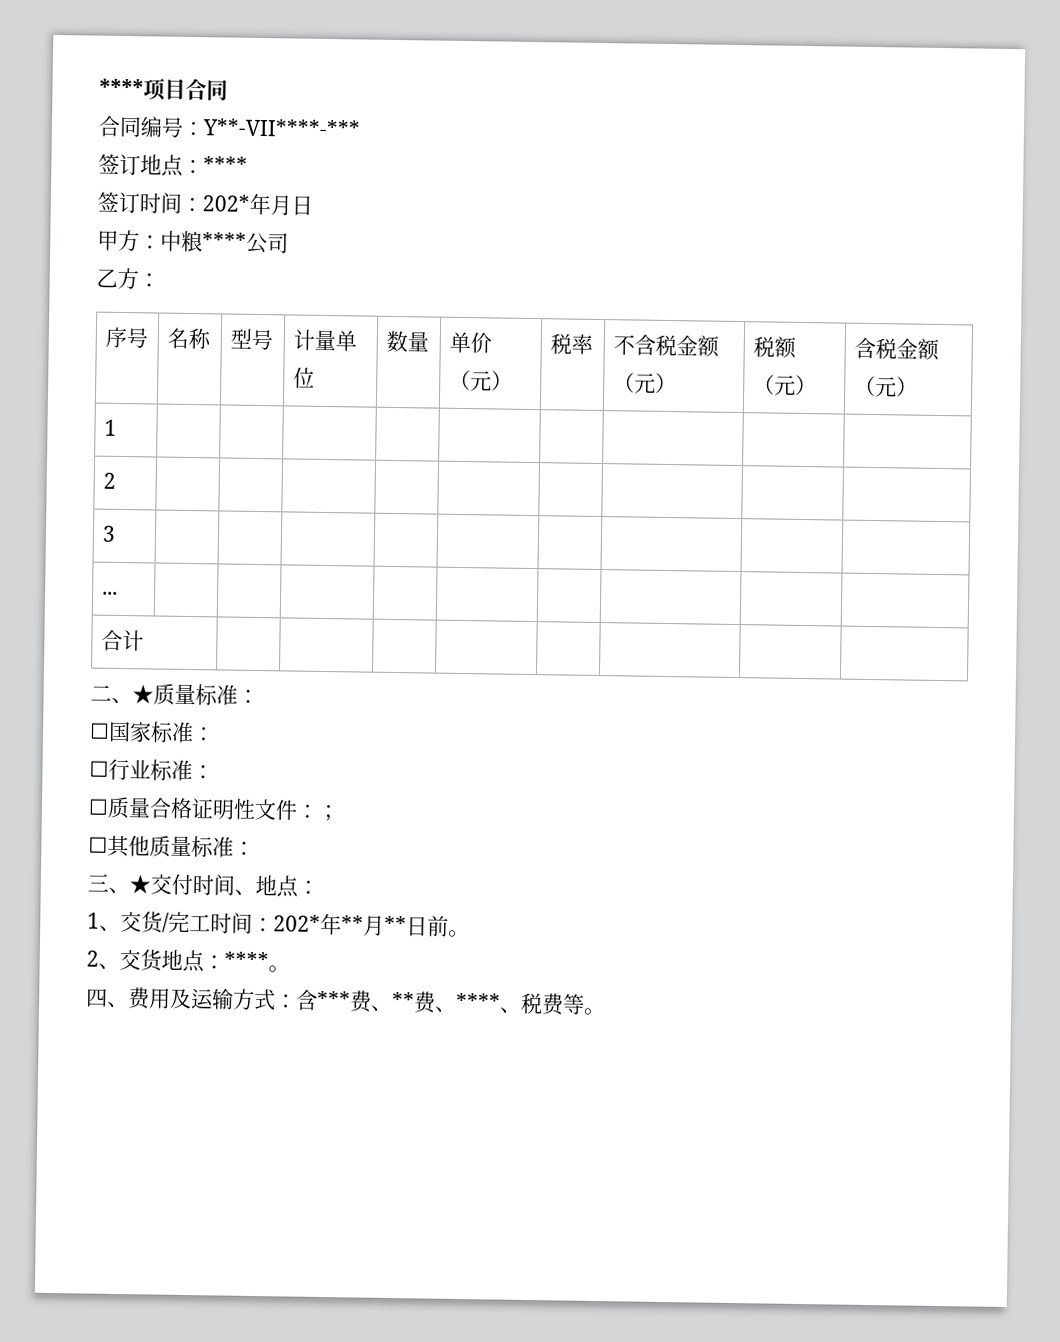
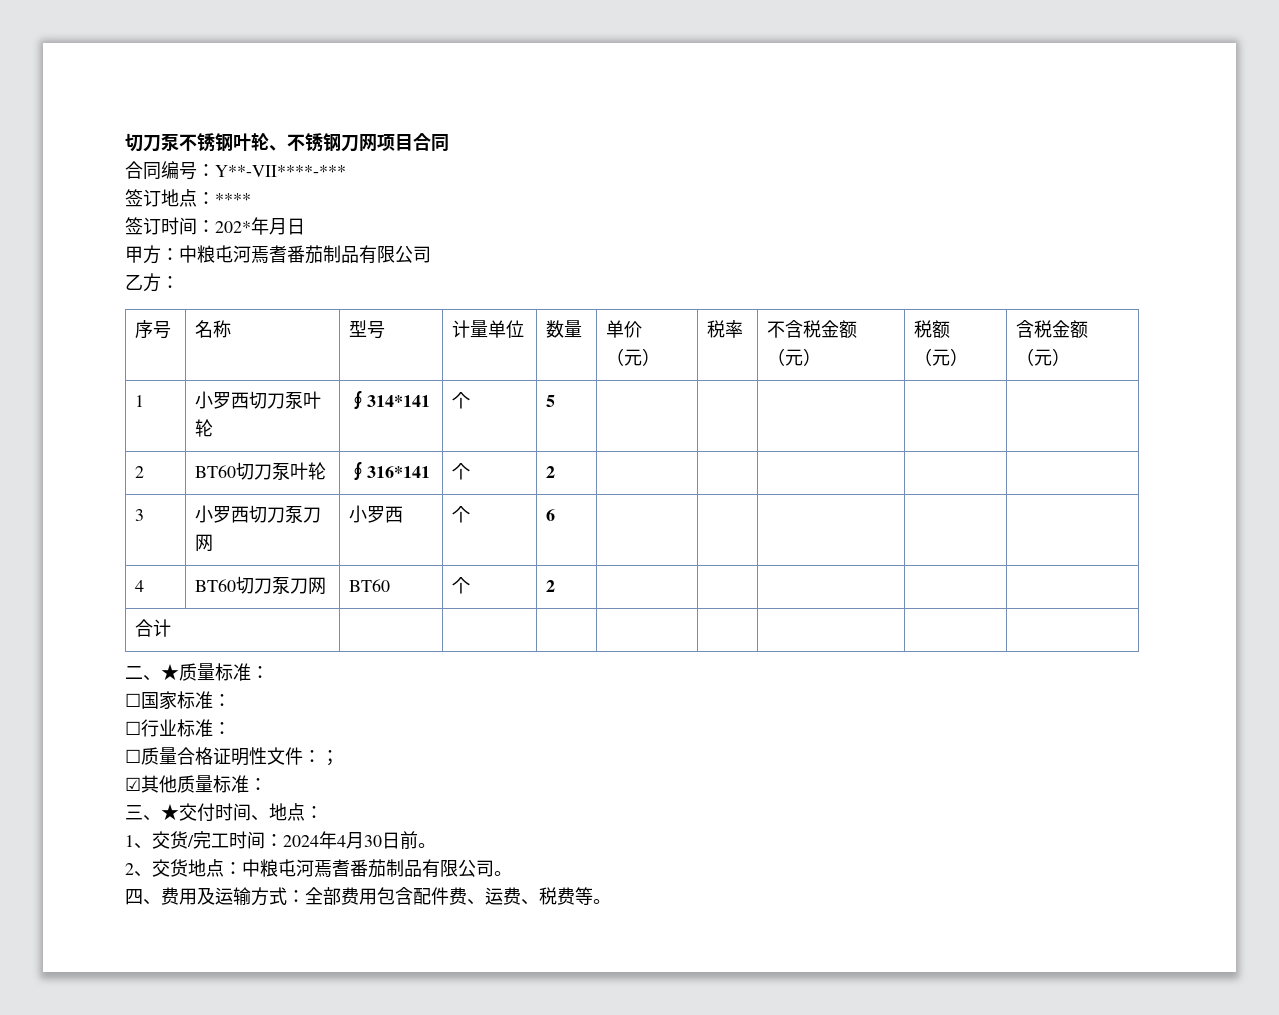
- ****项目合同
+ 切刀泵不锈钢叶轮、不锈钢刀网项目合同
- 甲方：中粮****公司
+ 甲方：中粮屯河焉耆番茄制品有限公司
- 1 | | | | | | | | |
- 2 | | | | | | | | |
- 3 | | | | | | | | |
- ... | | | | | | | | |
+ 1 | 小罗西切刀泵叶轮 | ∮314*141 | 个 | 5 | | | | |
+ 2 | BT60切刀泵叶轮 | ∮316*141 | 个 | 2 | | | | |
+ 3 | 小罗西切刀泵刀网 | 小罗西 | 个 | 6 | | | | |
+ 4 | BT60切刀泵刀网 | BT60 | 个 | 2 | | | | |
- ☐其他质量标准：
+ ☑其他质量标准：
- 1、交货/完工时间：202*年**月**日前。
+ 1、交货/完工时间：2024年4月30日前。
- 2、交货地点：****。
+ 2、交货地点：中粮屯河焉耆番茄制品有限公司。
- 四、费用及运输方式：含***费、**费、****、税费等。
+ 四、费用及运输方式：全部费用包含配件费、运费、税费等。

